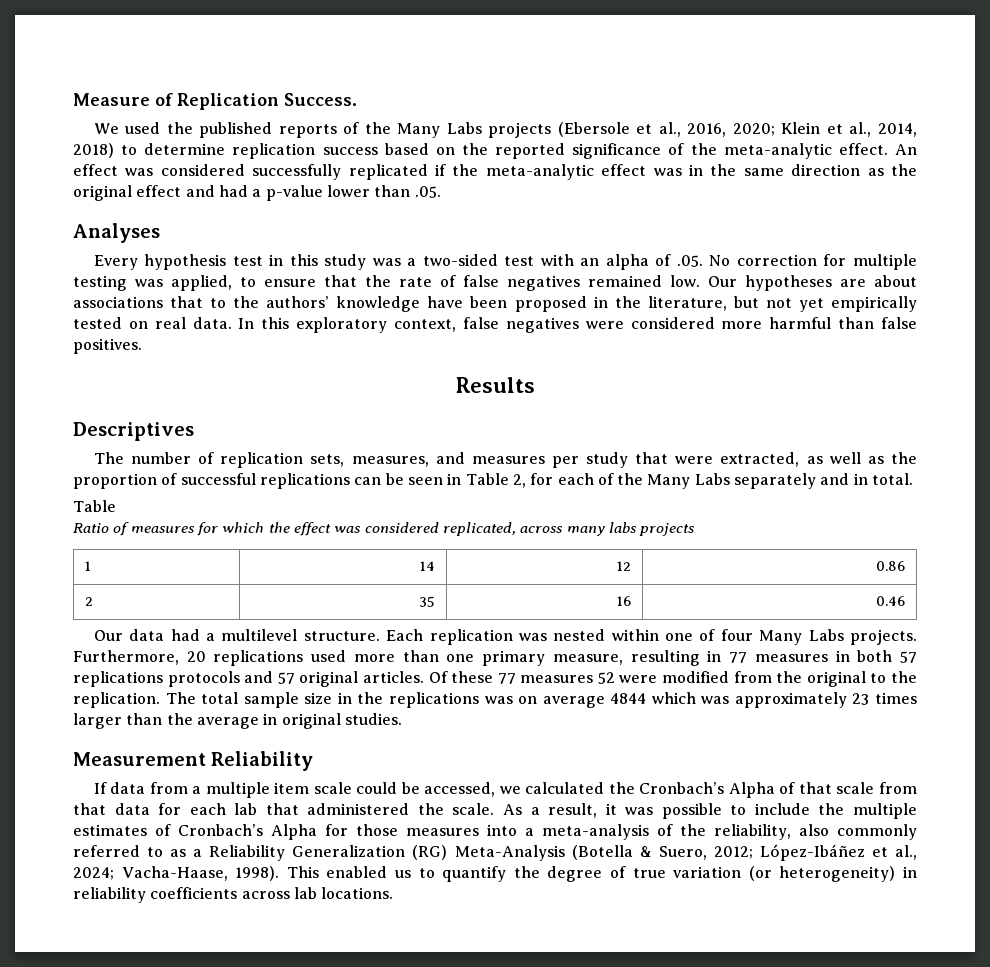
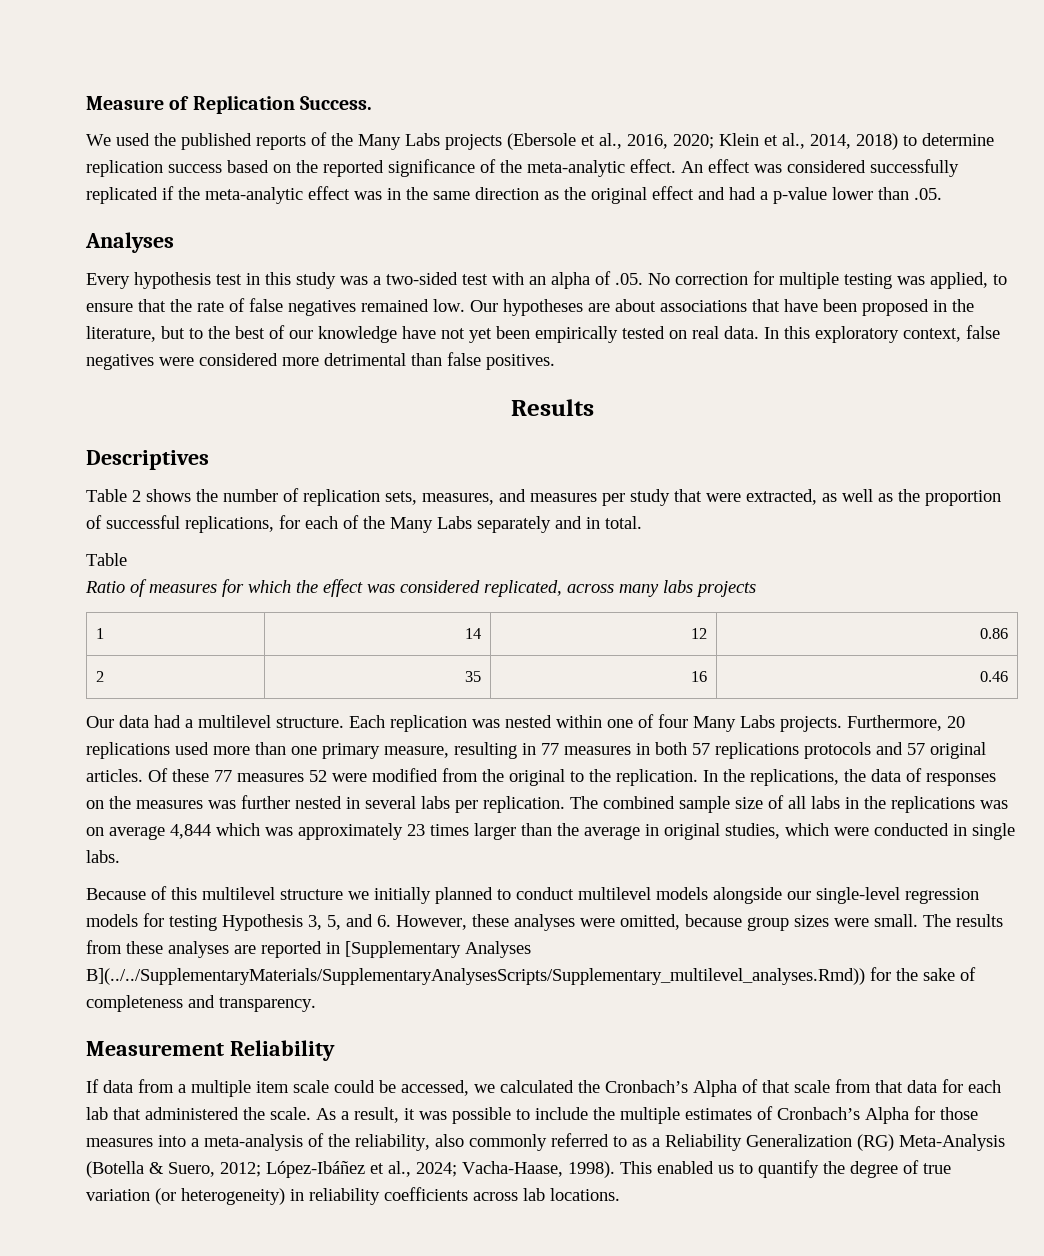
- Our hypotheses are about associations that to the authors’ knowledge have been proposed in the literature, but not yet empirically tested on real data.
+ Our hypotheses are about associations that have been proposed in the literature, but to the best of our knowledge have not yet been empirically tested on real data.
- In this exploratory context, false negatives were considered more harmful than false positives.
+ In this exploratory context, false negatives were considered more detrimental than false positives.
- The number of replication sets, measures, and measures per study that were extracted, as well as the proportion of successful replications can be seen in Table 2, for each of the Many Labs separately and in total.
+ Table 2 shows the number of replication sets, measures, and measures per study that were extracted, as well as the proportion of successful replications, for each of the Many Labs separately and in total.
- The total sample size in the replications was on average 4844 which was approximately 23 times larger than the average in original studies.
+ In the replications, the data of responses on the measures was further nested in several labs per replication. The combined sample size of all labs in the replications was on average 4,844 which was approximately 23 times larger than the average in original studies, which were conducted in single labs.
+ Because of this multilevel structure we initially planned to conduct multilevel models alongside our single-level regression models for testing Hypothesis 3, 5, and 6. However, these analyses were omitted, because group sizes were small. The results from these analyses are reported in [Supplementary Analyses B](../../SupplementaryMaterials/SupplementaryAnalysesScripts/Supplementary_multilevel_analyses.Rmd)) for the sake of completeness and transparency.

